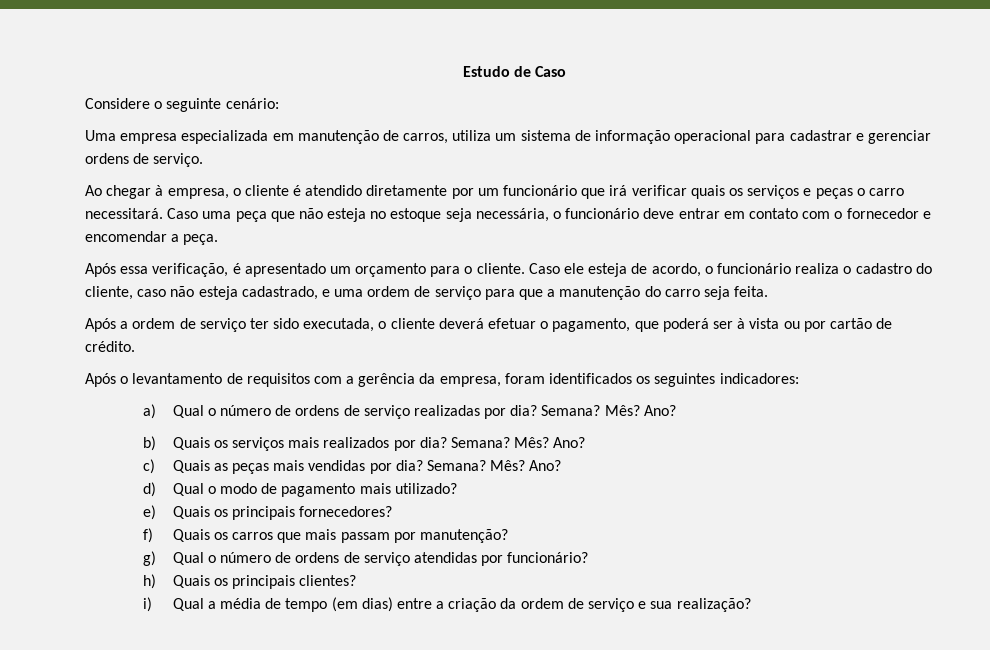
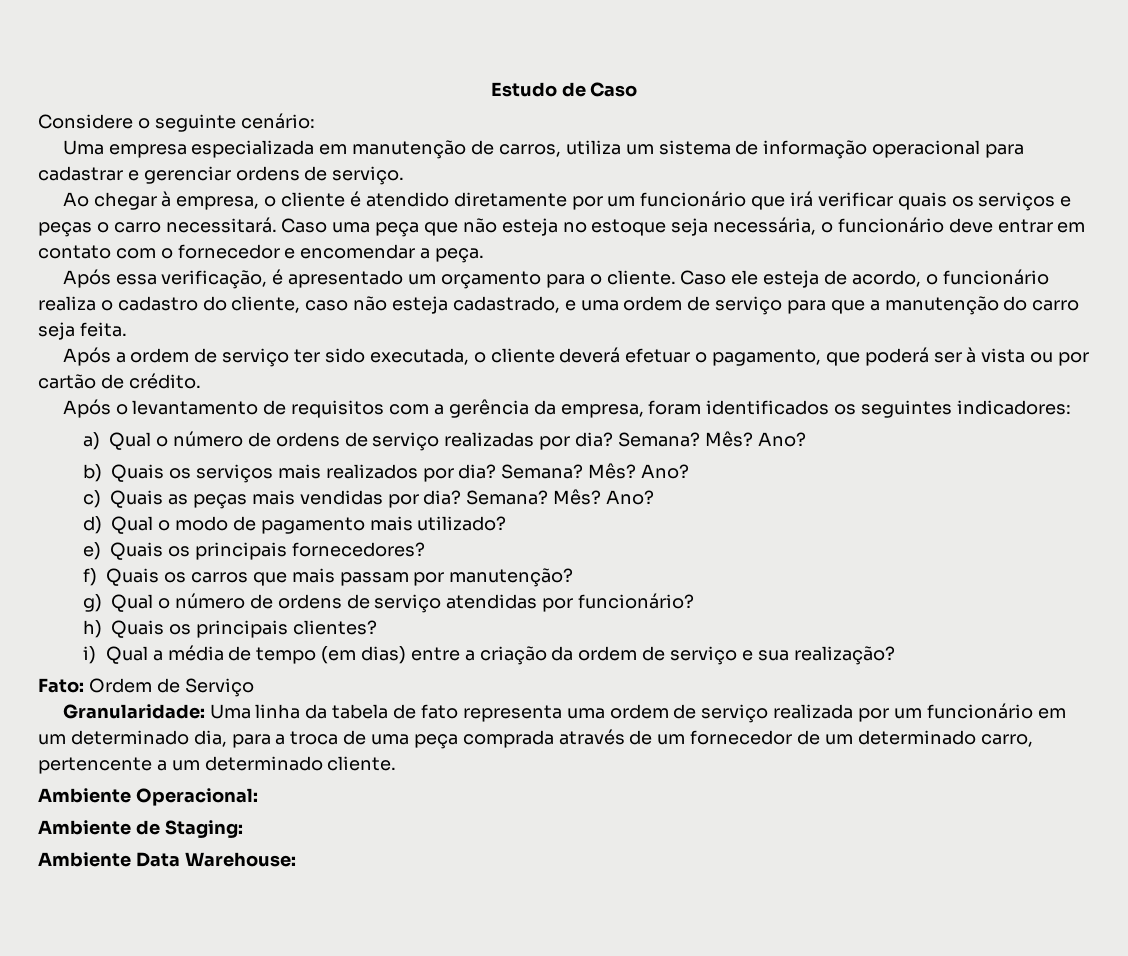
+ Fato: Ordem de Serviço
+ Granularidade: Uma linha da tabela de fato representa uma ordem de serviço realizada por um funcionário em um determinado dia, para a troca de uma peça comprada através de um fornecedor de um determinado carro, pertencente a um determinado cliente.
+ Ambiente Operacional:
+ Ambiente de Staging:
+ Ambiente Data Warehouse:

